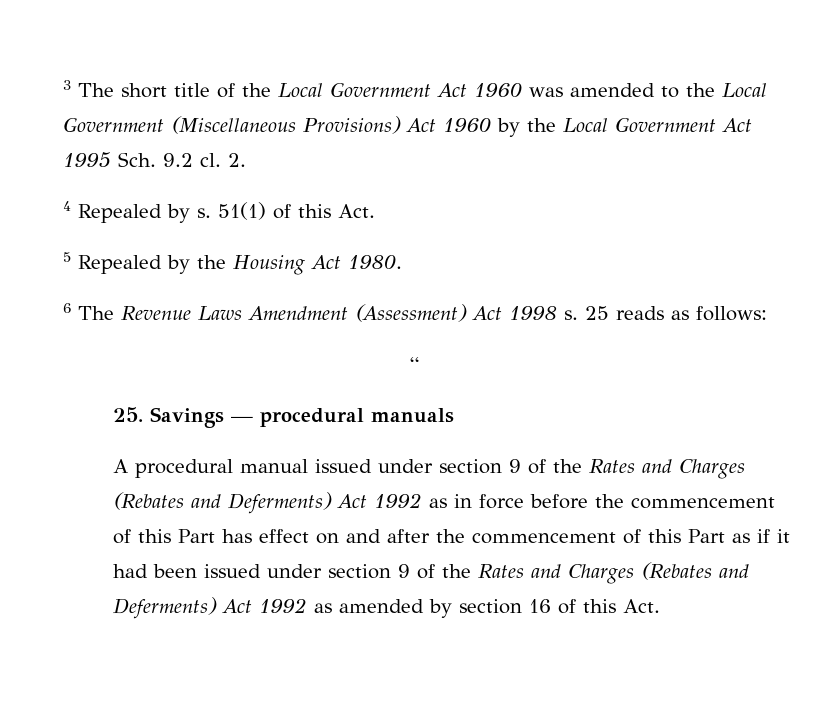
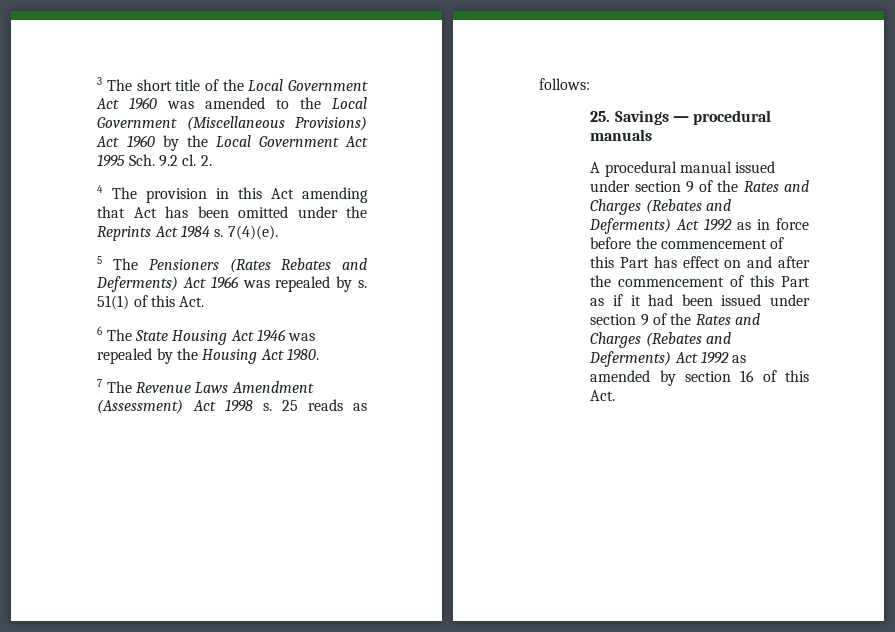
- 4 Repealed by s.
+ 4 The provision in this Act amending that Act has been omitted under the Reprints Act 1984 s. 7(4)(e).
+ 5 The Pensioners (Rates Rebates and Deferments) Act 1966 was repealed by s.
- 5 Repealed by the Housing Act 1980.
+ 6 The State Housing Act 1946 was repealed by the Housing Act 1980.
- 6 The Revenue Laws Amendment (Assessment) Act 1998 s.
+ 7 The Revenue Laws Amendment (Assessment) Act 1998 s.
- “

